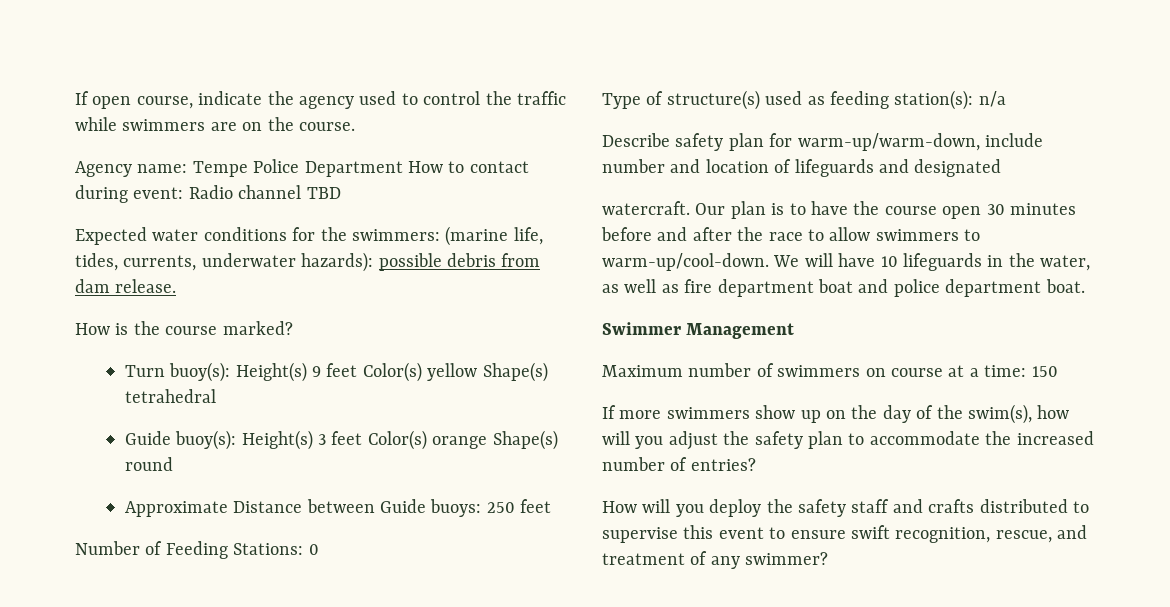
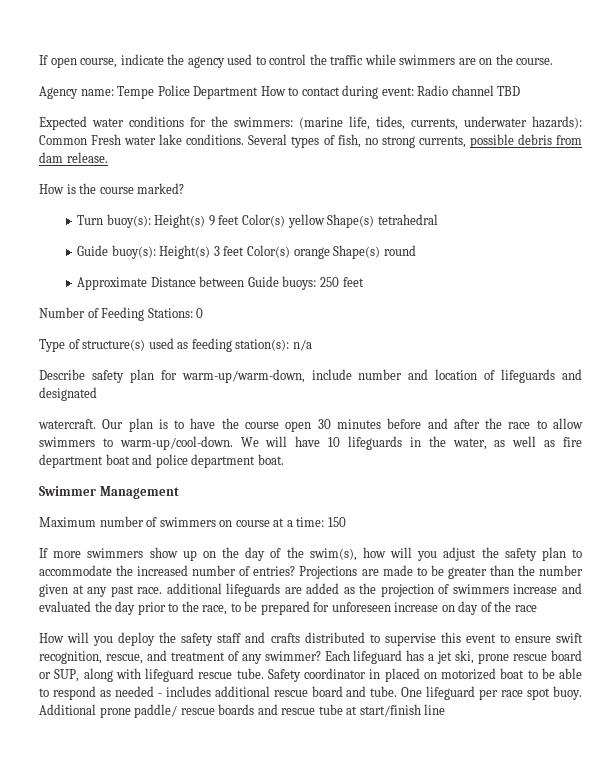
- Expected water conditions for the swimmers: (marine life, tides, currents, underwater hazards): possible debris from dam release.
+ Expected water conditions for the swimmers: (marine life, tides, currents, underwater hazards): Common Fresh water lake conditions. Several types of fish, no strong currents, possible debris from dam release.
+ Projections are made to be greater than the number given at any past race. additional lifeguards are added as the projection of swimmers increase and evaluated the day prior to the race, to be prepared for unforeseen increase on day of the race
+ Each lifeguard has a jet ski, prone rescue board or SUP, along with lifeguard rescue tube. Safety coordinator in placed on motorized boat to be able to respond as needed - includes additional rescue board and tube. One lifeguard per race spot buoy. Additional prone paddle/ rescue boards and rescue tube at start/finish line

